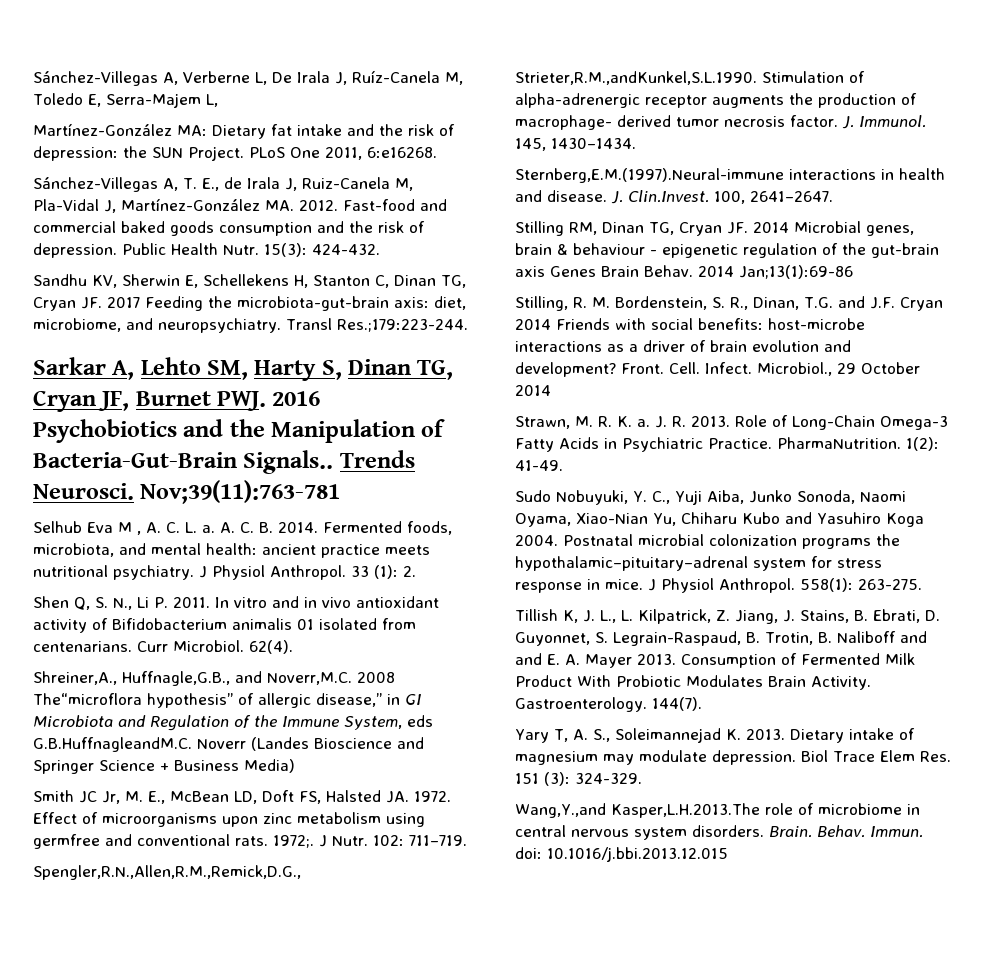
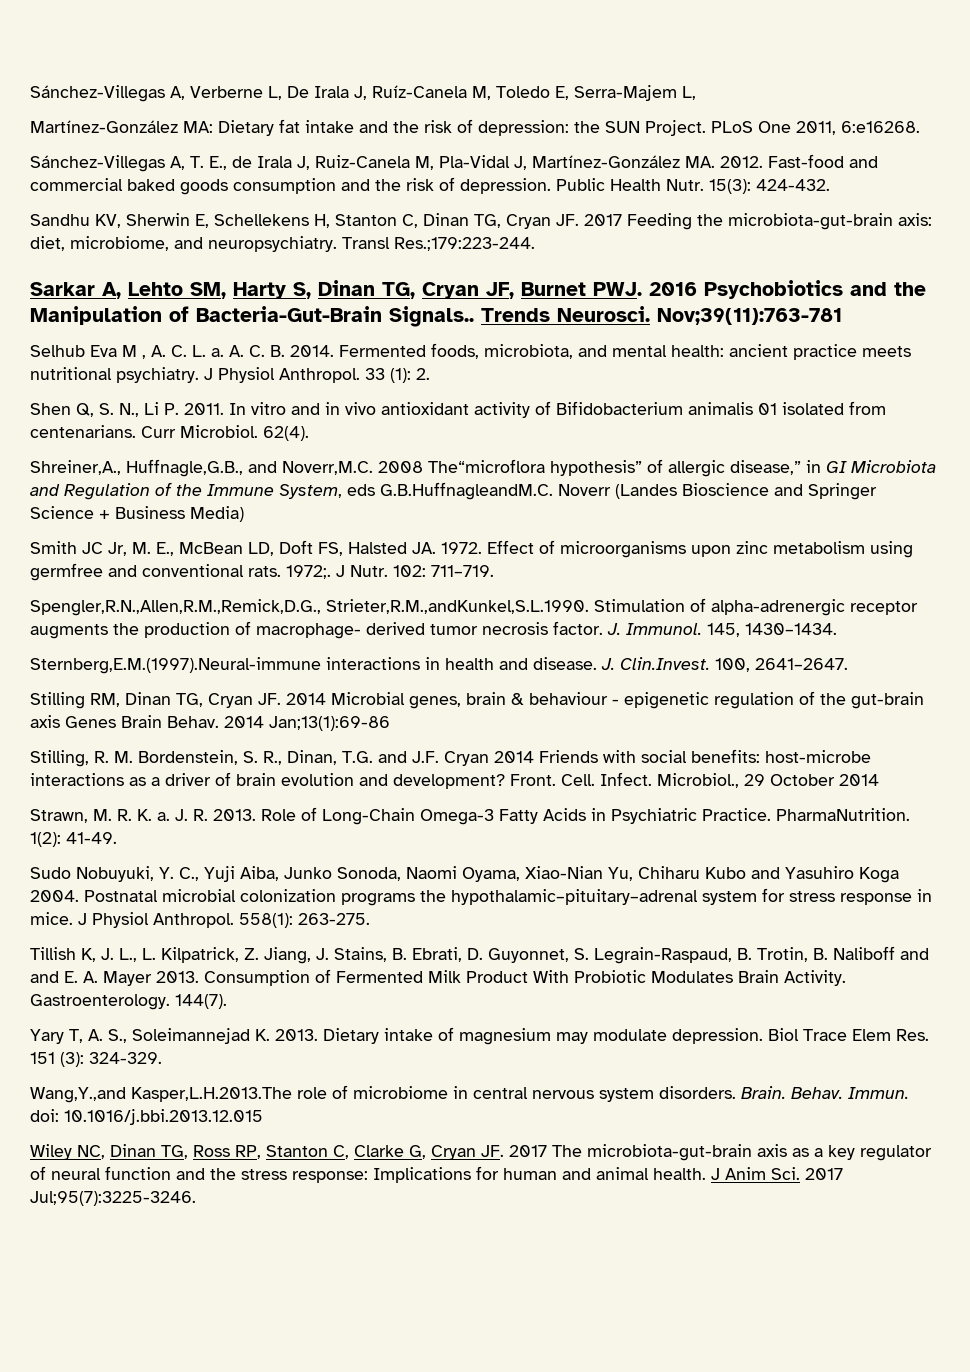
+ Wiley NC, Dinan TG, Ross RP, Stanton C, Clarke G, Cryan JF. 2017 The microbiota-gut-brain axis as a key regulator of neural function and the stress response: Implications for human and animal health. J Anim Sci. 2017 Jul;95(7):3225-3246.

